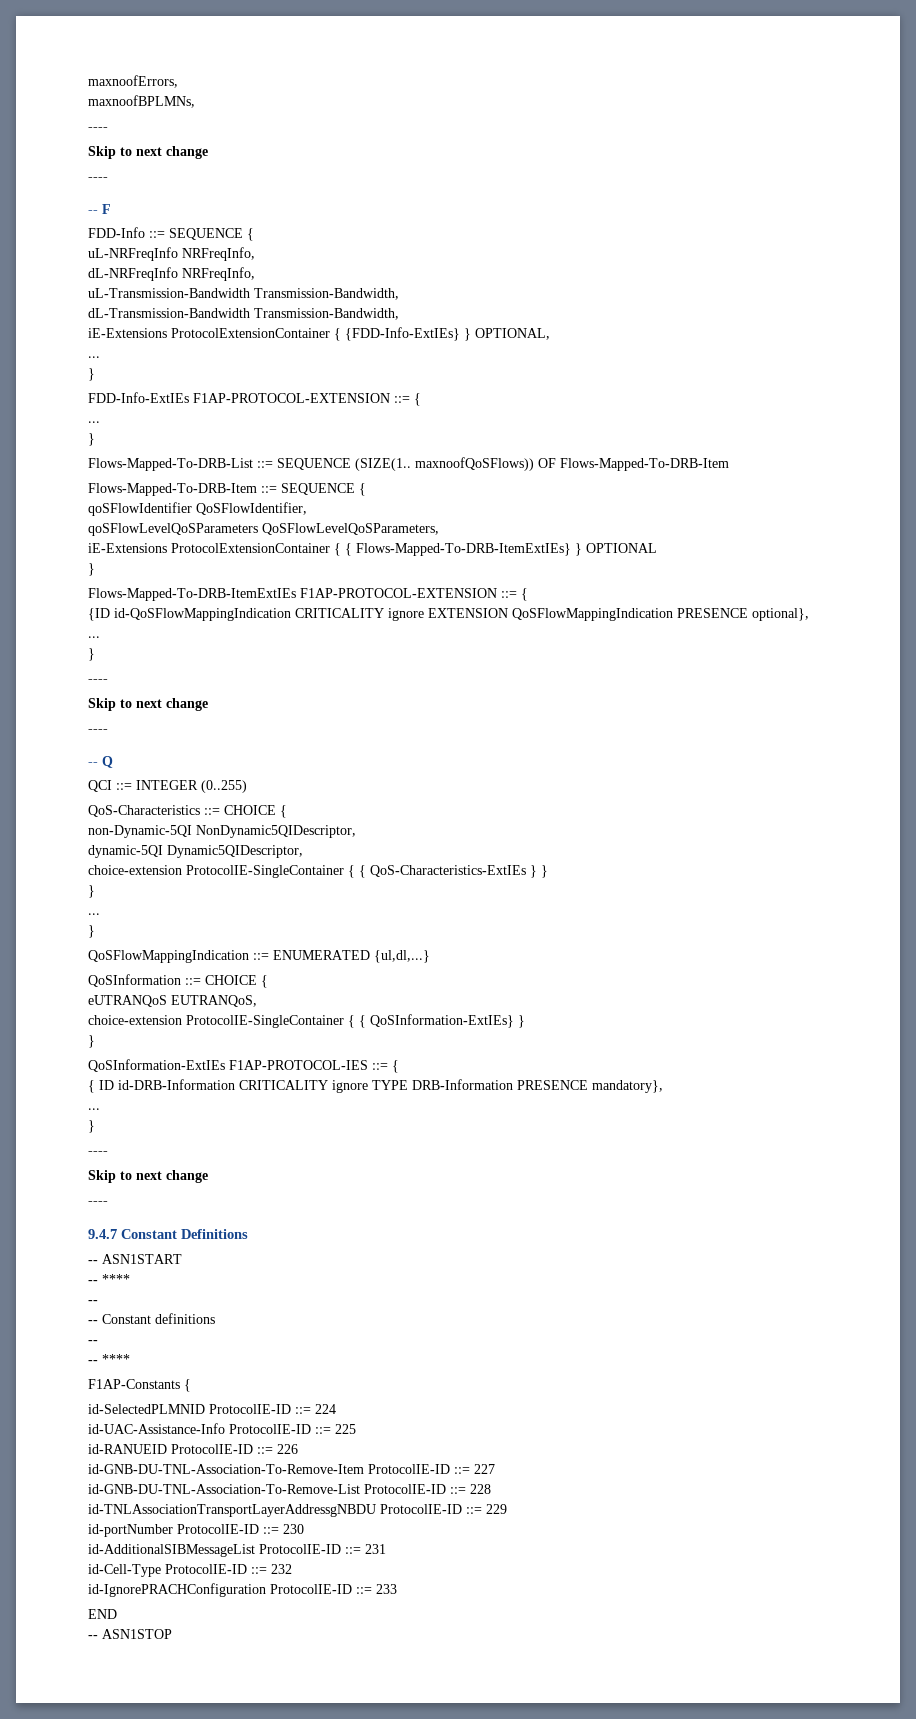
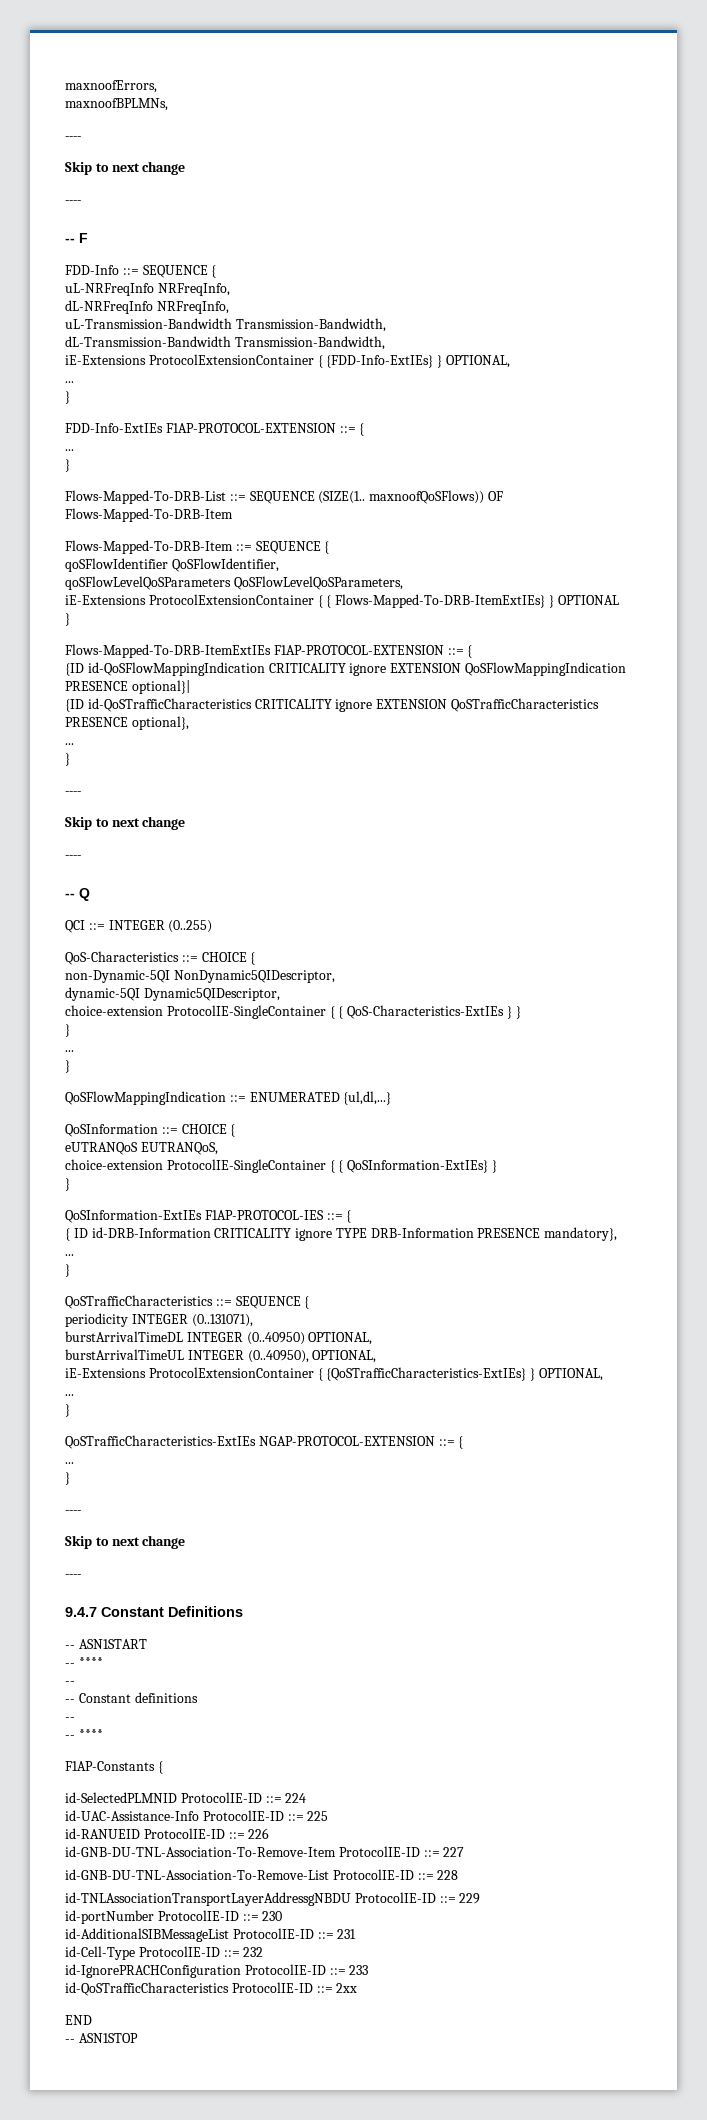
- {ID id-QoSFlowMappingIndication CRITICALITY ignore EXTENSION QoSFlowMappingIndication PRESENCE optional},
+ {ID id-QoSFlowMappingIndication CRITICALITY ignore EXTENSION QoSFlowMappingIndication PRESENCE optional}|
+ {ID id-QoSTrafficCharacteristics CRITICALITY ignore EXTENSION QoSTrafficCharacteristics PRESENCE optional},
+ QoSTrafficCharacteristics ::= SEQUENCE {
+ periodicity INTEGER (0..131071),
+ burstArrivalTimeDL INTEGER (0..40950) OPTIONAL,
+ burstArrivalTimeUL INTEGER (0..40950), OPTIONAL,
+ iE-Extensions ProtocolExtensionContainer { {QoSTrafficCharacteristics-ExtIEs} } OPTIONAL,
+ ...
+ }
+ QoSTrafficCharacteristics-ExtIEs NGAP-PROTOCOL-EXTENSION ::= {
+ ...
+ }
+ id-QoSTrafficCharacteristics ProtocolIE-ID ::= 2xx

